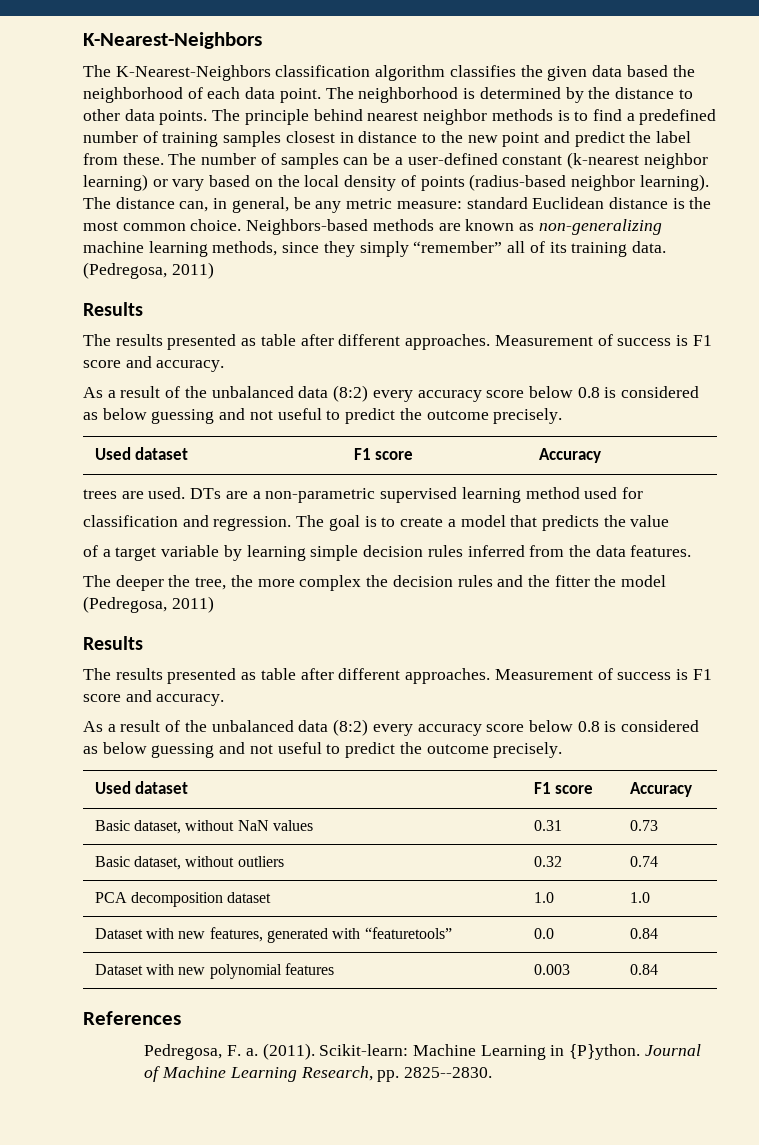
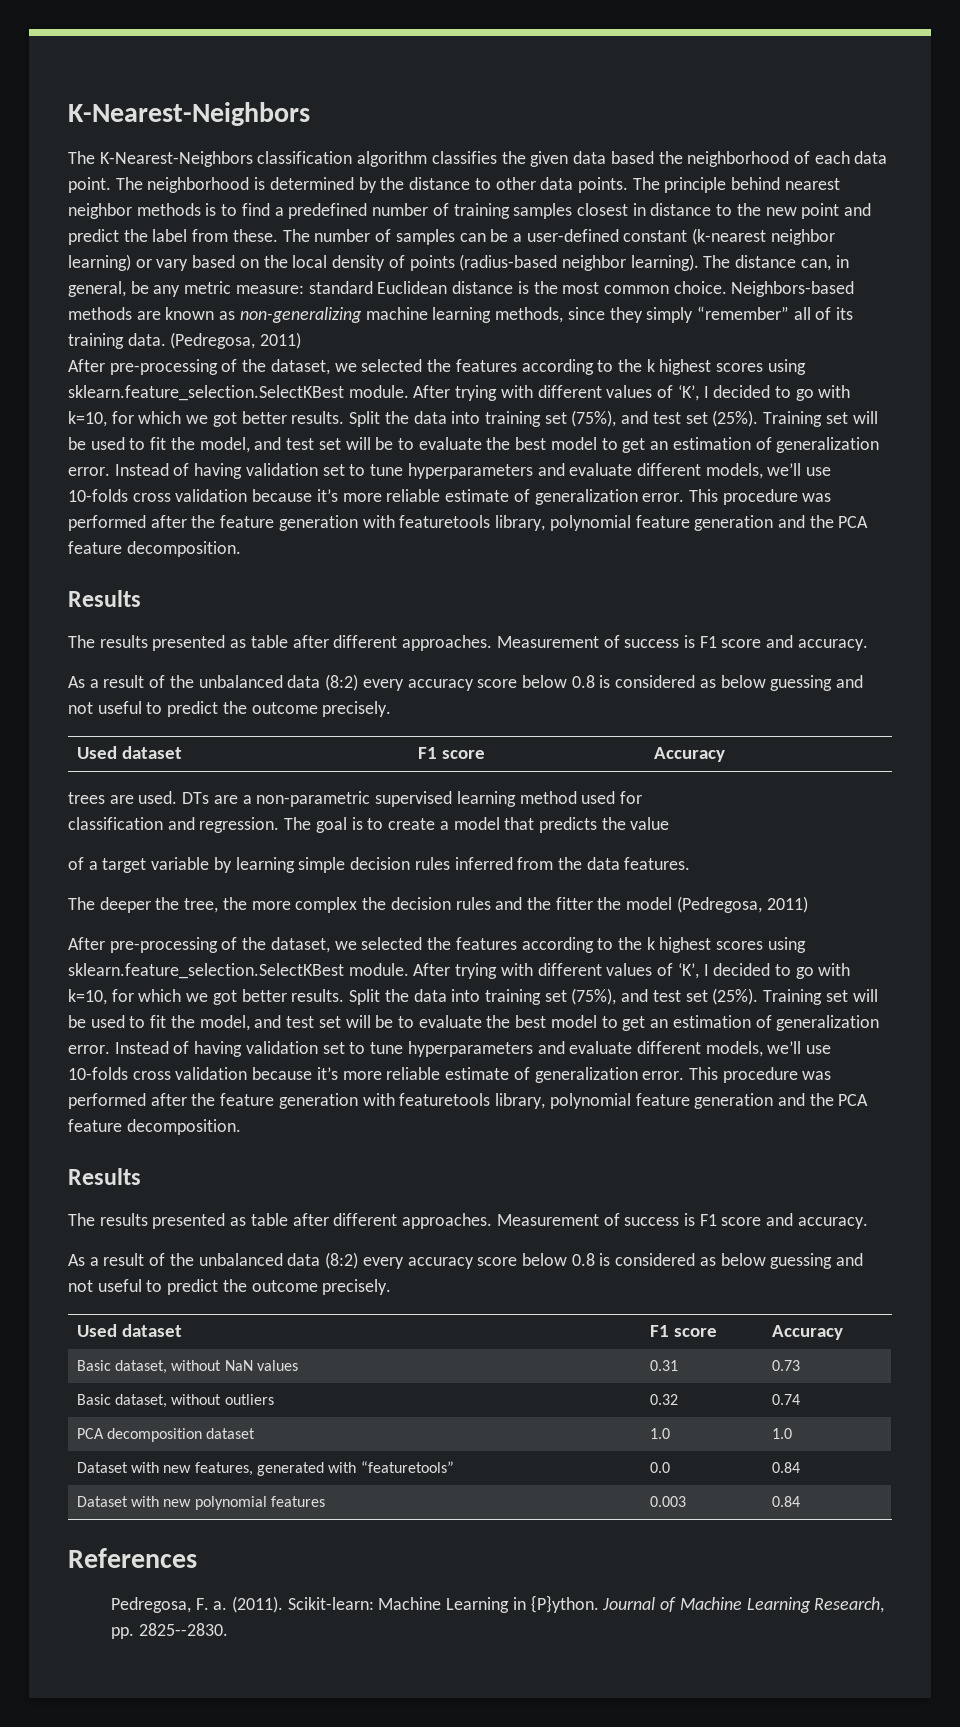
  Neighbors-based methods are known as non-generalizing machine learning methods, since they simply “remember” all of its training data. (Pedregosa, 2011)
+ After pre-processing of the dataset, we selected the features according to the k highest scores using sklearn.feature_selection.SelectKBest module. After trying with different values of ‘K’, I decided to go with k=10, for which we got better results. Split the data into training set (75%), and test set (25%). Training set will be used to fit the model, and test set will be to evaluate the best model to get an estimation of generalization error. Instead of having validation set to tune hyperparameters and evaluate different models, we’ll use 10-folds cross validation because it’s more reliable estimate of generalization error. This procedure was performed after the feature generation with featuretools library, polynomial feature generation and the PCA feature decomposition.
  The deeper the tree, the more complex the decision rules and the fitter the model (Pedregosa, 2011)
+ After pre-processing of the dataset, we selected the features according to the k highest scores using sklearn.feature_selection.SelectKBest module. After trying with different values of ‘K’, I decided to go with k=10, for which we got better results. Split the data into training set (75%), and test set (25%). Training set will be used to fit the model, and test set will be to evaluate the best model to get an estimation of generalization error. Instead of having validation set to tune hyperparameters and evaluate different models, we’ll use 10-folds cross validation because it’s more reliable estimate of generalization error. This procedure was performed after the feature generation with featuretools library, polynomial feature generation and the PCA feature decomposition.

